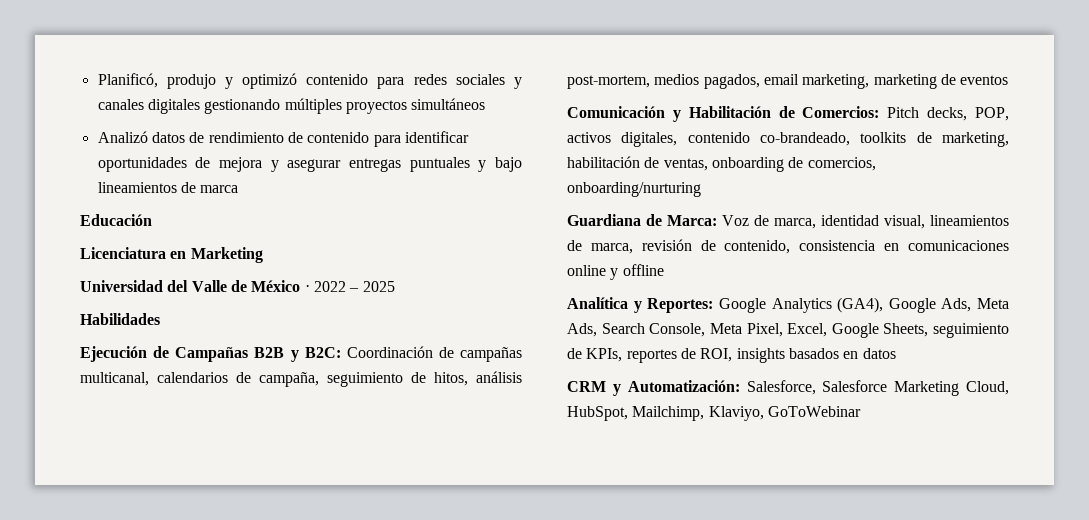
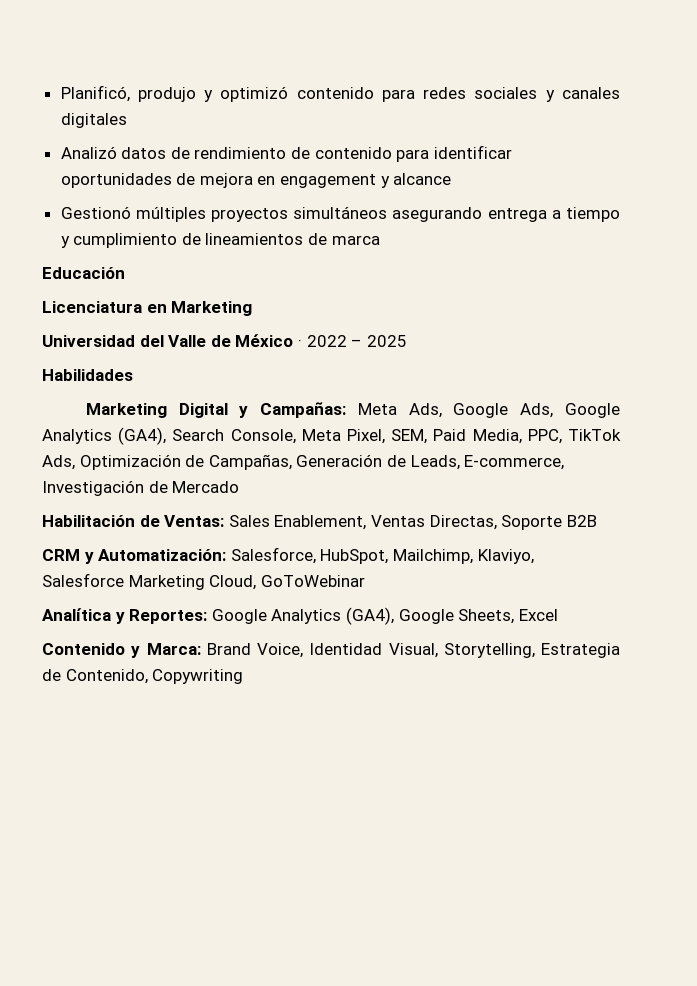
- Planificó, produjo y optimizó contenido para redes sociales y canales digitales gestionando múltiples proyectos simultáneos
+ Planificó, produjo y optimizó contenido para redes sociales y canales digitales
- Analizó datos de rendimiento de contenido para identificar oportunidades de mejora y asegurar entregas puntuales y bajo lineamientos de marca
+ Analizó datos de rendimiento de contenido para identificar oportunidades de mejora en engagement y alcance
+ Gestionó múltiples proyectos simultáneos asegurando entrega a tiempo y cumplimiento de lineamientos de marca
- Ejecución de Campañas B2B y B2C: Coordinación de campañas multicanal, calendarios de campaña, seguimiento de hitos, análisis post-mortem, medios pagados, email marketing, marketing de eventos
- Comunicación y Habilitación de Comercios: Pitch decks, POP, activos digitales, contenido co-brandeado, toolkits de marketing, habilitación de ventas, onboarding de comercios, onboarding/nurturing
- Guardiana de Marca: Voz de marca, identidad visual, lineamientos de marca, revisión de contenido, consistencia en comunicaciones online y offline
+ Marketing Digital y Campañas: Meta Ads, Google Ads, Google Analytics (GA4), Search Console, Meta Pixel, SEM, Paid Media, PPC, TikTok Ads, Optimización de Campañas, Generación de Leads, E-commerce, Investigación de Mercado
+ Habilitación de Ventas: Sales Enablement, Ventas Directas, Soporte B2B
+ CRM y Automatización: Salesforce, HubSpot, Mailchimp, Klaviyo, Salesforce Marketing Cloud, GoToWebinar
- Analítica y Reportes: Google Analytics (GA4), Google Ads, Meta Ads, Search Console, Meta Pixel, Excel, Google Sheets, seguimiento de KPIs, reportes de ROI, insights basados en datos
- CRM y Automatización: Salesforce, Salesforce Marketing Cloud, HubSpot, Mailchimp, Klaviyo, GoToWebinar
+ Analítica y Reportes: Google Analytics (GA4), Google Sheets, Excel
+ Contenido y Marca: Brand Voice, Identidad Visual, Storytelling, Estrategia de Contenido, Copywriting

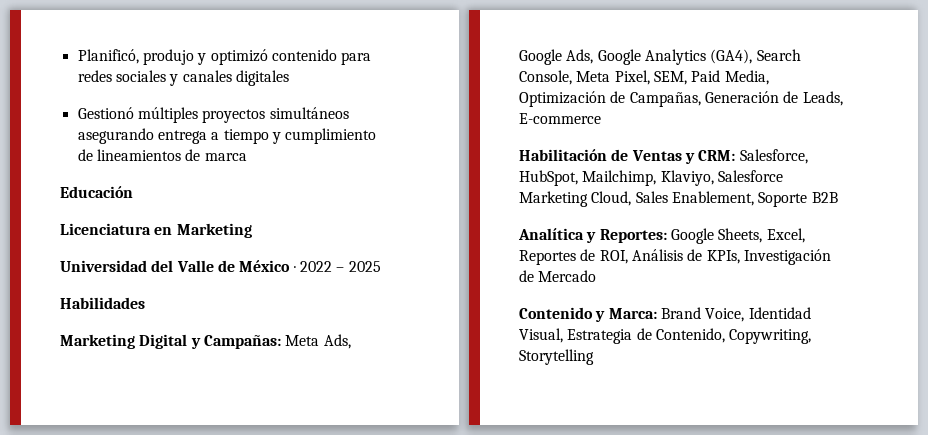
- Analizó datos de rendimiento de contenido para identificar oportunidades de mejora en engagement y alcance
- Marketing Digital y Campañas: Meta Ads, Google Ads, Google Analytics (GA4), Search Console, Meta Pixel, SEM, Paid Media, PPC, TikTok Ads, Optimización de Campañas, Generación de Leads, E-commerce, Investigación de Mercado
- Habilitación de Ventas: Sales Enablement, Ventas Directas, Soporte B2B
- CRM y Automatización: Salesforce, HubSpot, Mailchimp, Klaviyo, Salesforce Marketing Cloud, GoToWebinar
+ Marketing Digital y Campañas: Meta Ads, Google Ads, Google Analytics (GA4), Search Console, Meta Pixel, SEM, Paid Media, Optimización de Campañas, Generación de Leads, E-commerce
+ Habilitación de Ventas y CRM: Salesforce, HubSpot, Mailchimp, Klaviyo, Salesforce Marketing Cloud, Sales Enablement, Soporte B2B
- Analítica y Reportes: Google Analytics (GA4), Google Sheets, Excel
+ Analítica y Reportes: Google Sheets, Excel, Reportes de ROI, Análisis de KPIs, Investigación de Mercado
- Contenido y Marca: Brand Voice, Identidad Visual, Storytelling, Estrategia de Contenido, Copywriting
+ Contenido y Marca: Brand Voice, Identidad Visual, Estrategia de Contenido, Copywriting, Storytelling

